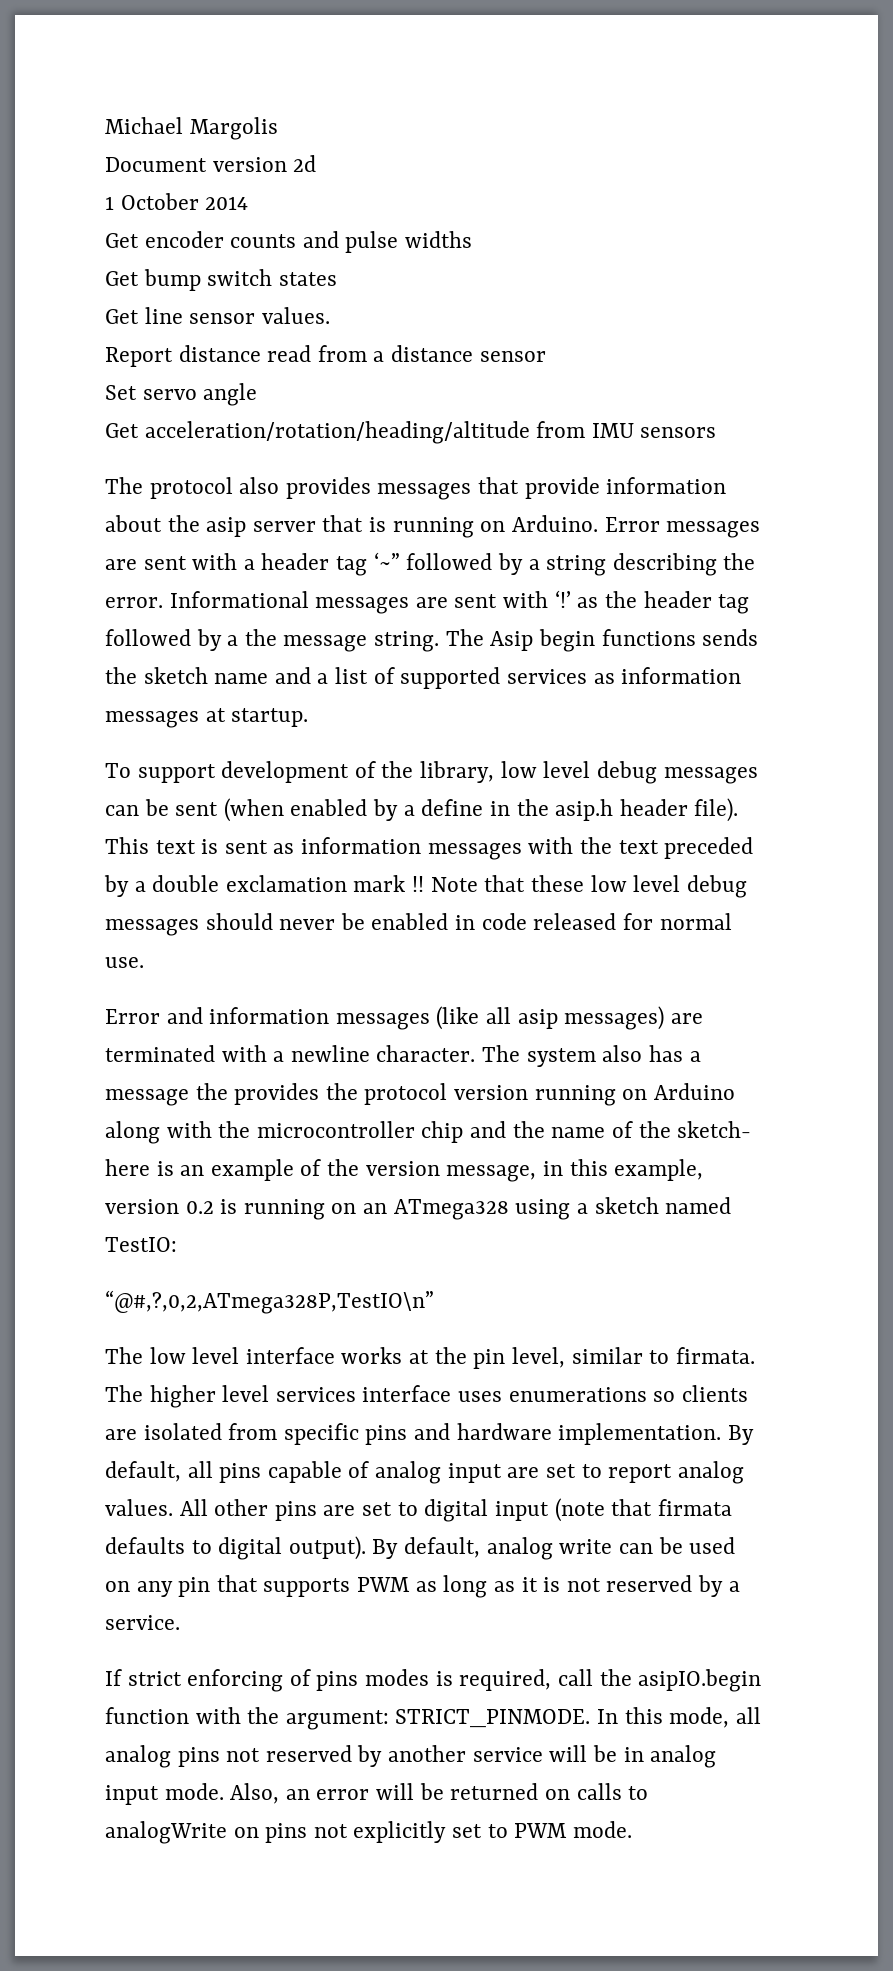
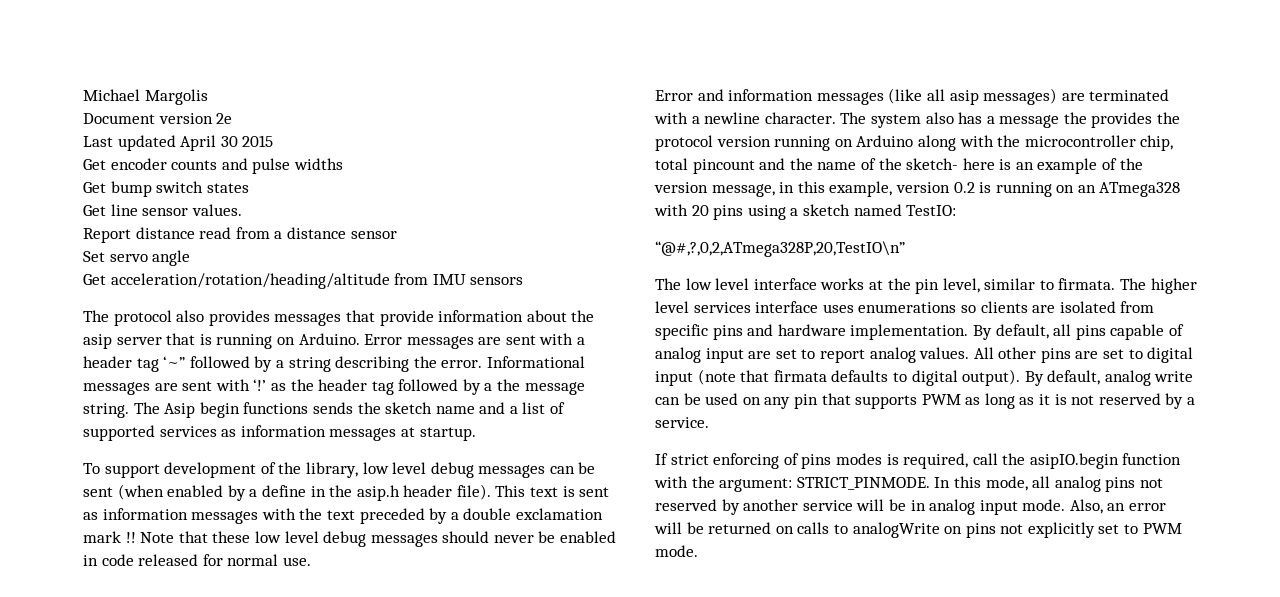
- Document version 2d
- 1 October 2014
+ Document version 2e
+ Last updated April 30 2015
- The system also has a message the provides the protocol version running on Arduino along with the microcontroller chip and the name of the sketch- here is an example of the version message, in this example, version 0.2 is running on an ATmega328 using a sketch named TestIO:
+ The system also has a message the provides the protocol version running on Arduino along with the microcontroller chip, total pincount and the name of the sketch- here is an example of the version message, in this example, version 0.2 is running on an ATmega328 with 20 pins using a sketch named TestIO:
- “@#,?,0,2,ATmega328P,TestIO\n”
+ “@#,?,0,2,ATmega328P,20,TestIO\n”

